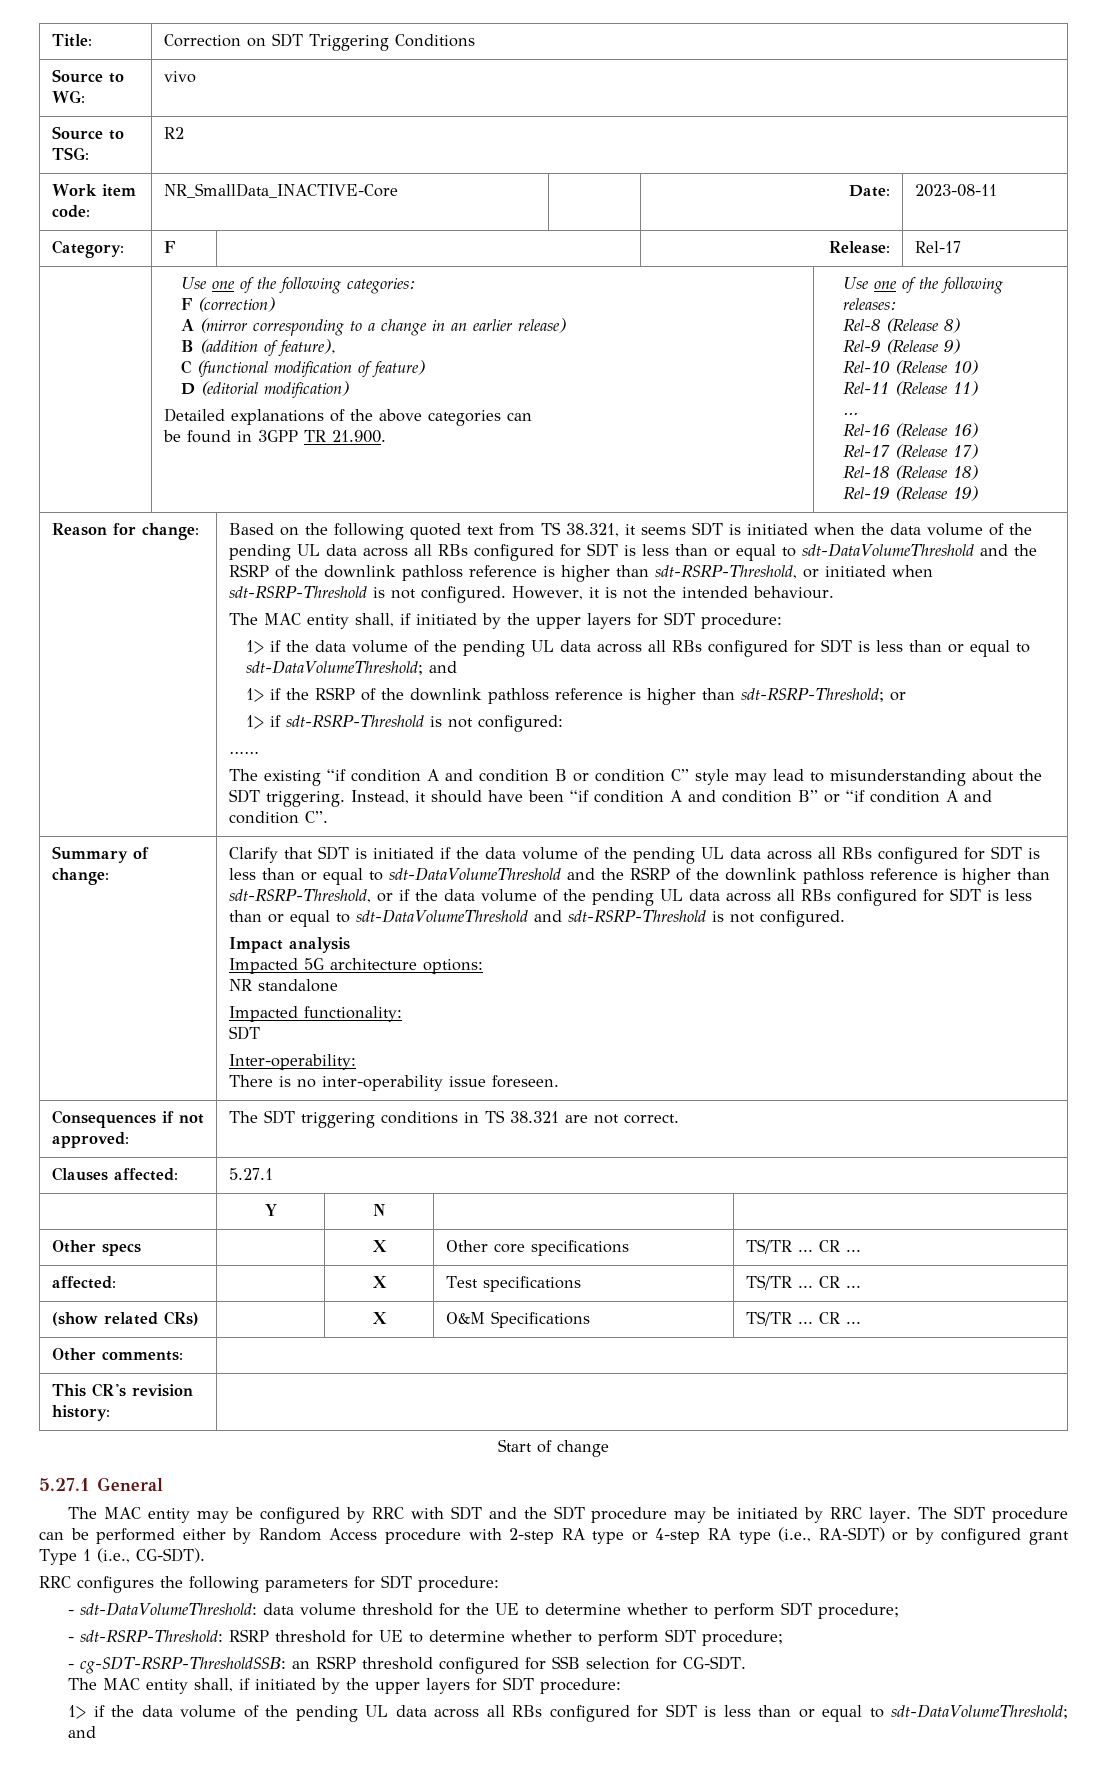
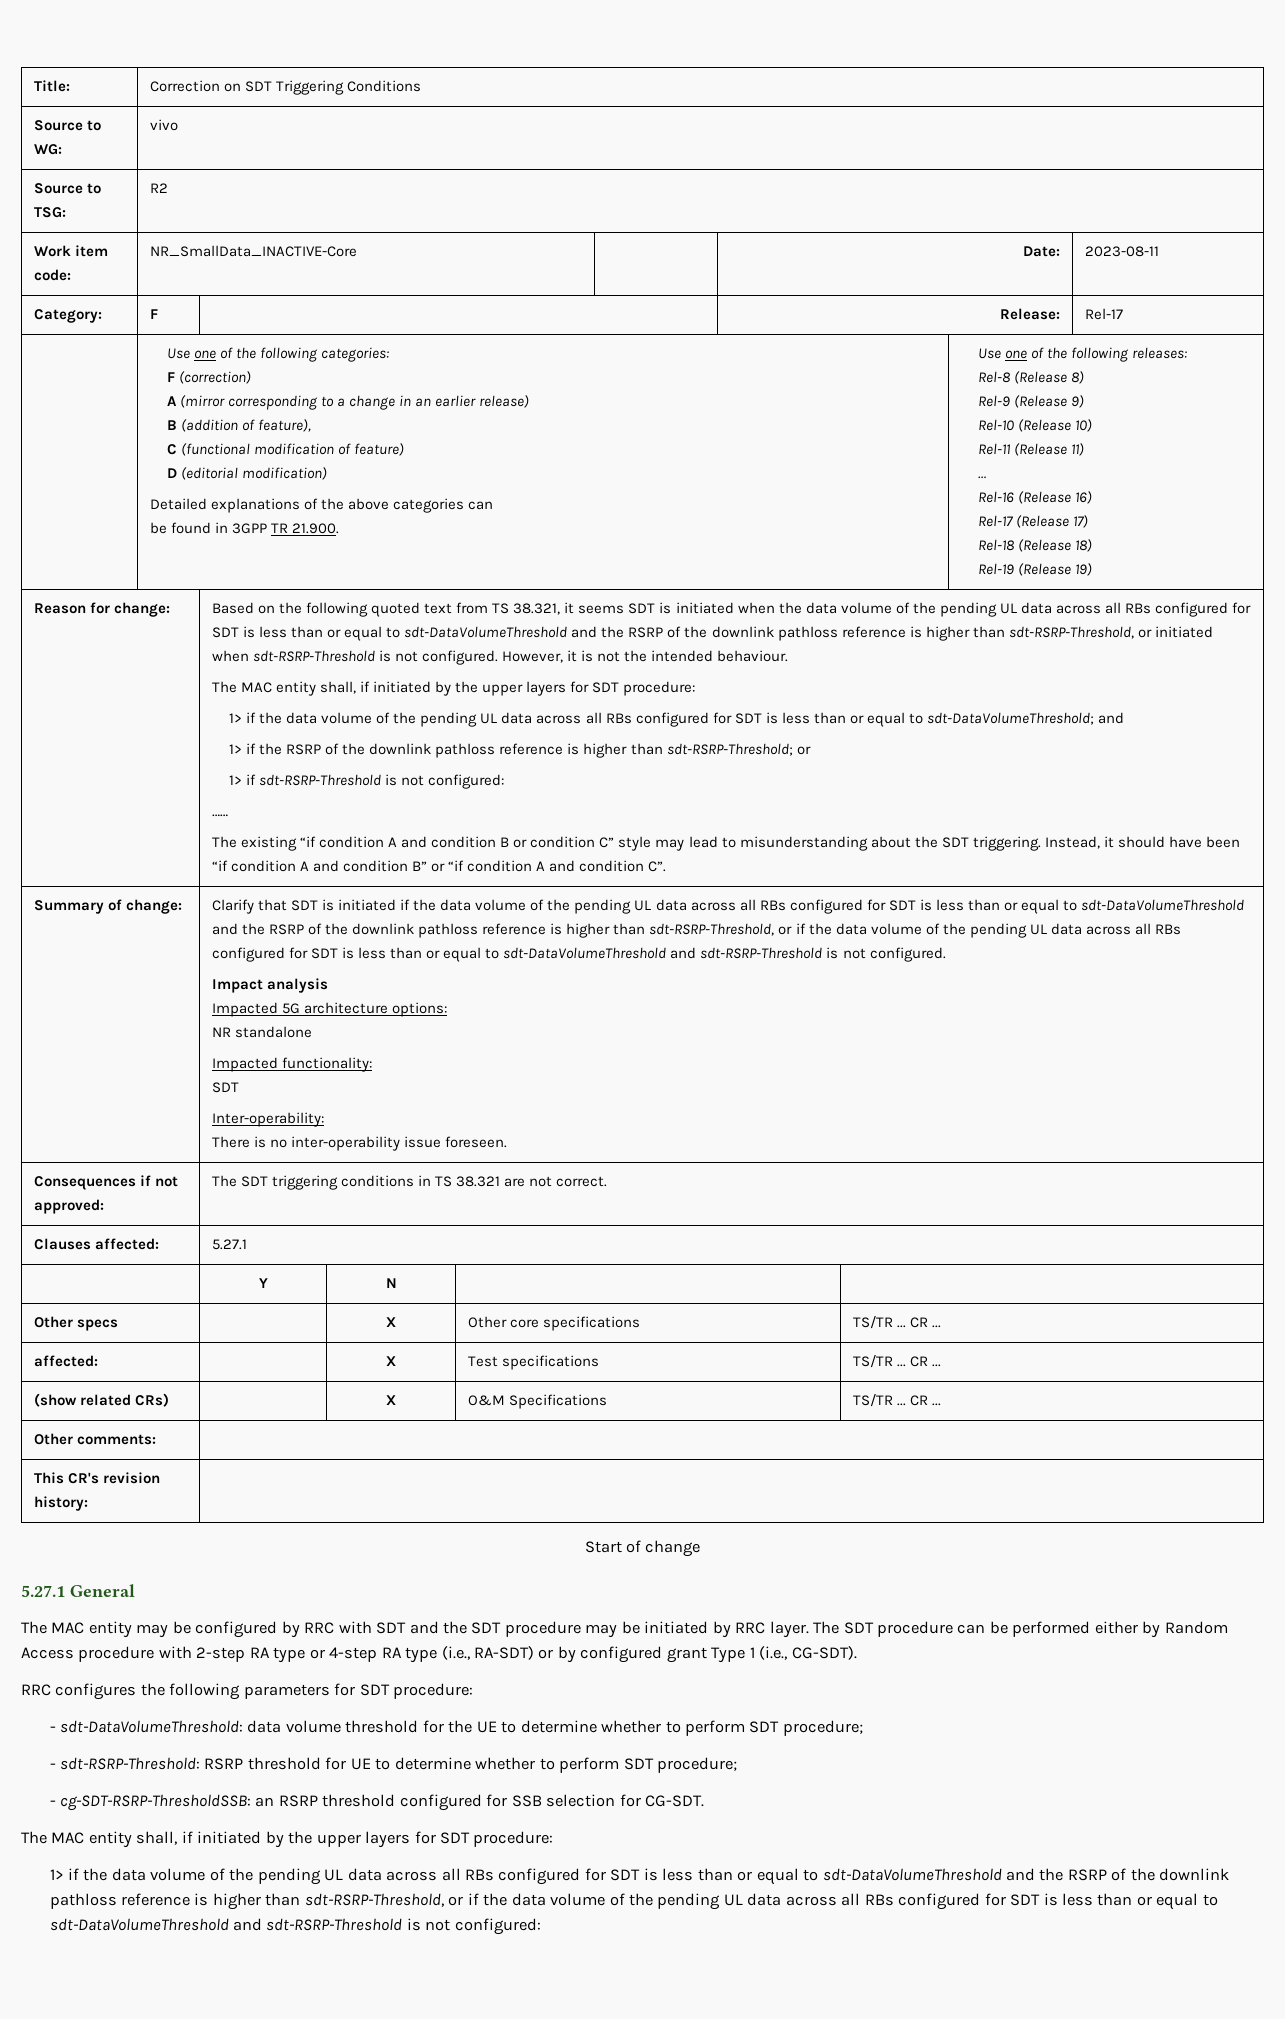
  - cg-SDT-RSRP-ThresholdSSB: an RSRP threshold configured for SSB selection for CG-SDT.
  The MAC entity shall, if initiated by the upper layers for SDT procedure:
- 1> if the data volume of the pending UL data across all RBs configured for SDT is less than or equal to sdt-DataVolumeThreshold; and
+ 1> if the data volume of the pending UL data across all RBs configured for SDT is less than or equal to sdt-DataVolumeThreshold and the RSRP of the downlink pathloss reference is higher than sdt-RSRP-Threshold, or if the data volume of the pending UL data across all RBs configured for SDT is less than or equal to sdt-DataVolumeThreshold and sdt-RSRP-Threshold is not configured:

